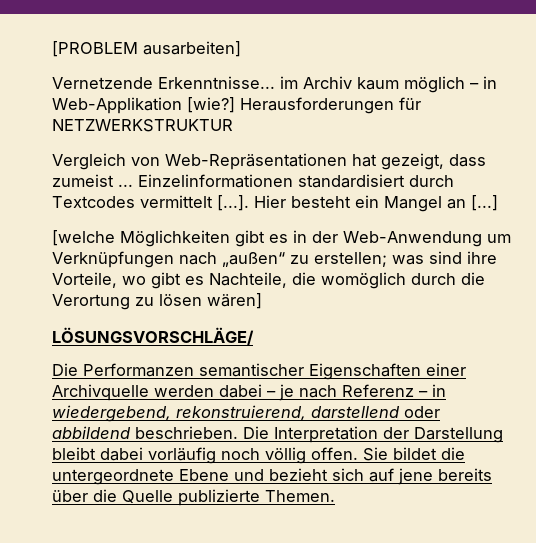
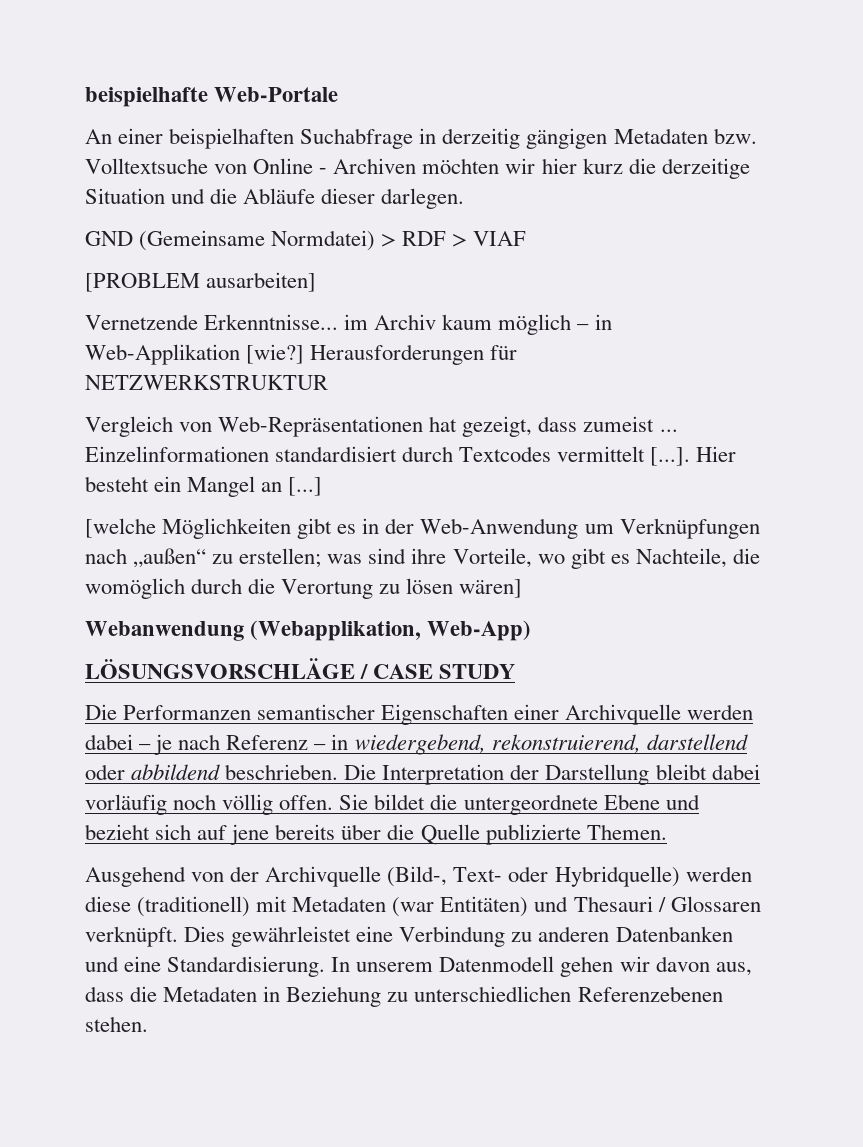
+ beispielhafte Web-Portale
+ An einer beispielhaften Suchabfrage in derzeitig gängigen Metadaten bzw. Volltextsuche von Online - Archiven möchten wir hier kurz die derzeitige Situation und die Abläufe dieser darlegen.
+ GND (Gemeinsame Normdatei) > RDF > VIAF
- LÖSUNGSVORSCHLÄGE/
+ Webanwendung (Webapplikation, Web-App)
+ LÖSUNGSVORSCHLÄGE / CASE STUDY
+ Ausgehend von der Archivquelle (Bild-, Text- oder Hybridquelle) werden diese (traditionell) mit Metadaten (war Entitäten) und Thesauri / Glossaren verknüpft. Dies gewährleistet eine Verbindung zu anderen Datenbanken und eine Standardisierung. In unserem Datenmodell gehen wir davon aus, dass die Metadaten in Beziehung zu unterschiedlichen Referenzebenen stehen.

